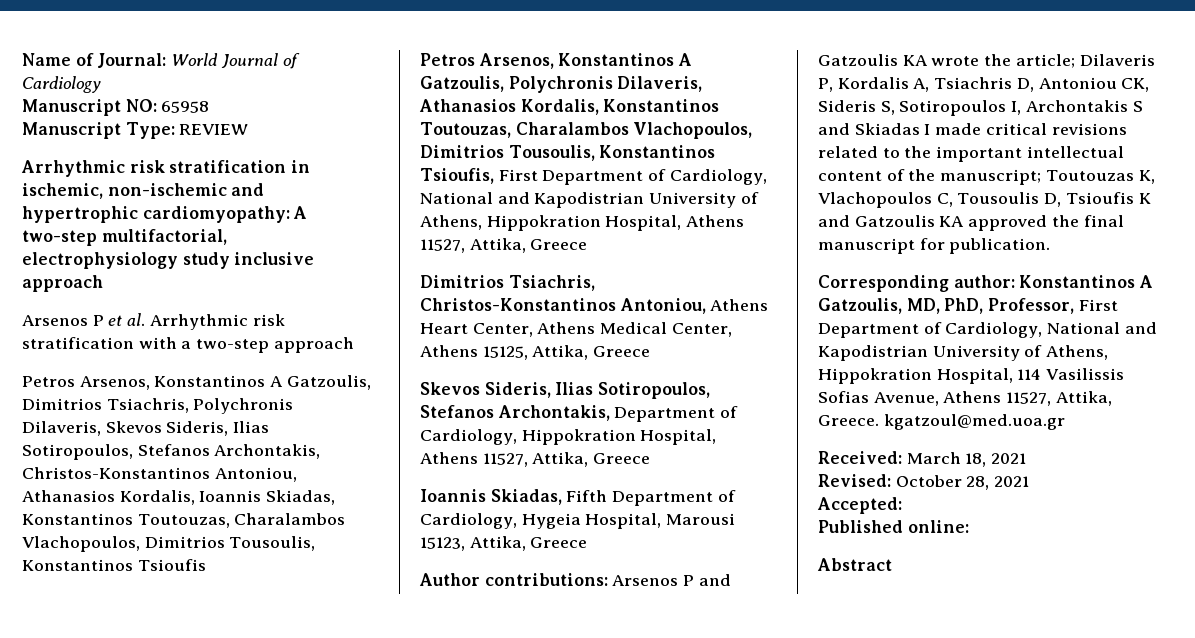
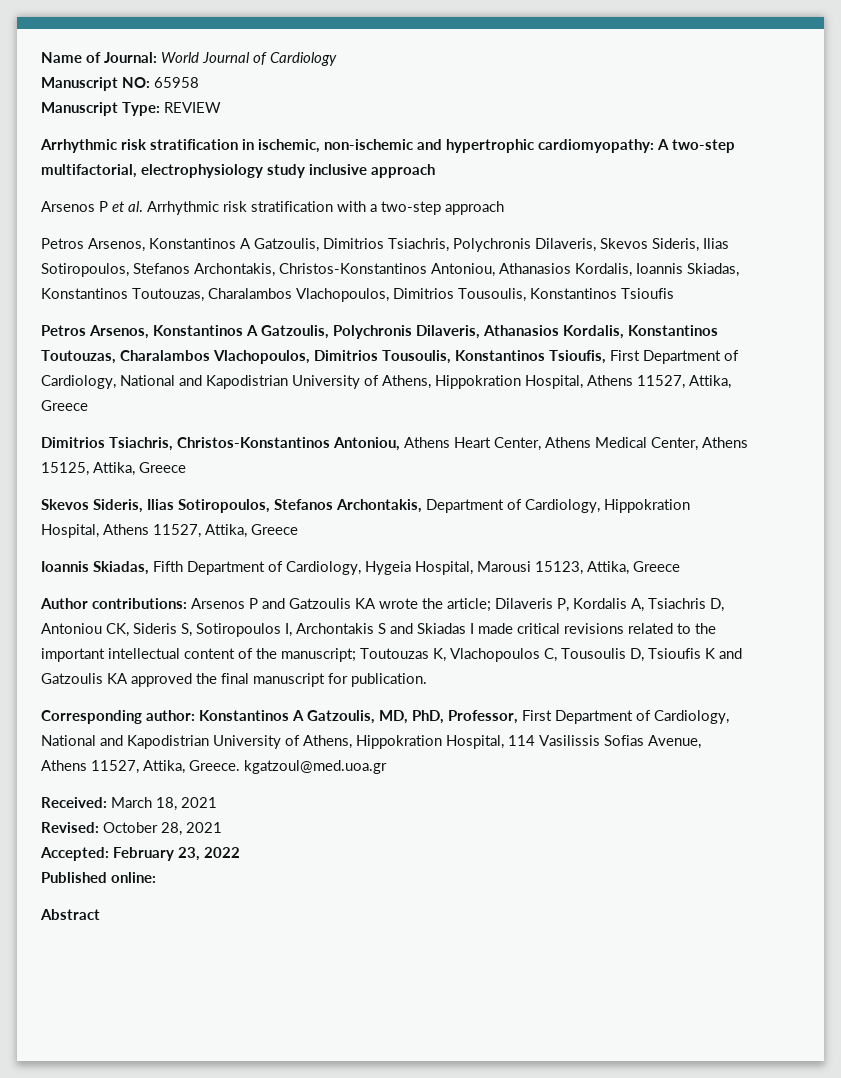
- Accepted:
+ Accepted: February 23, 2022

